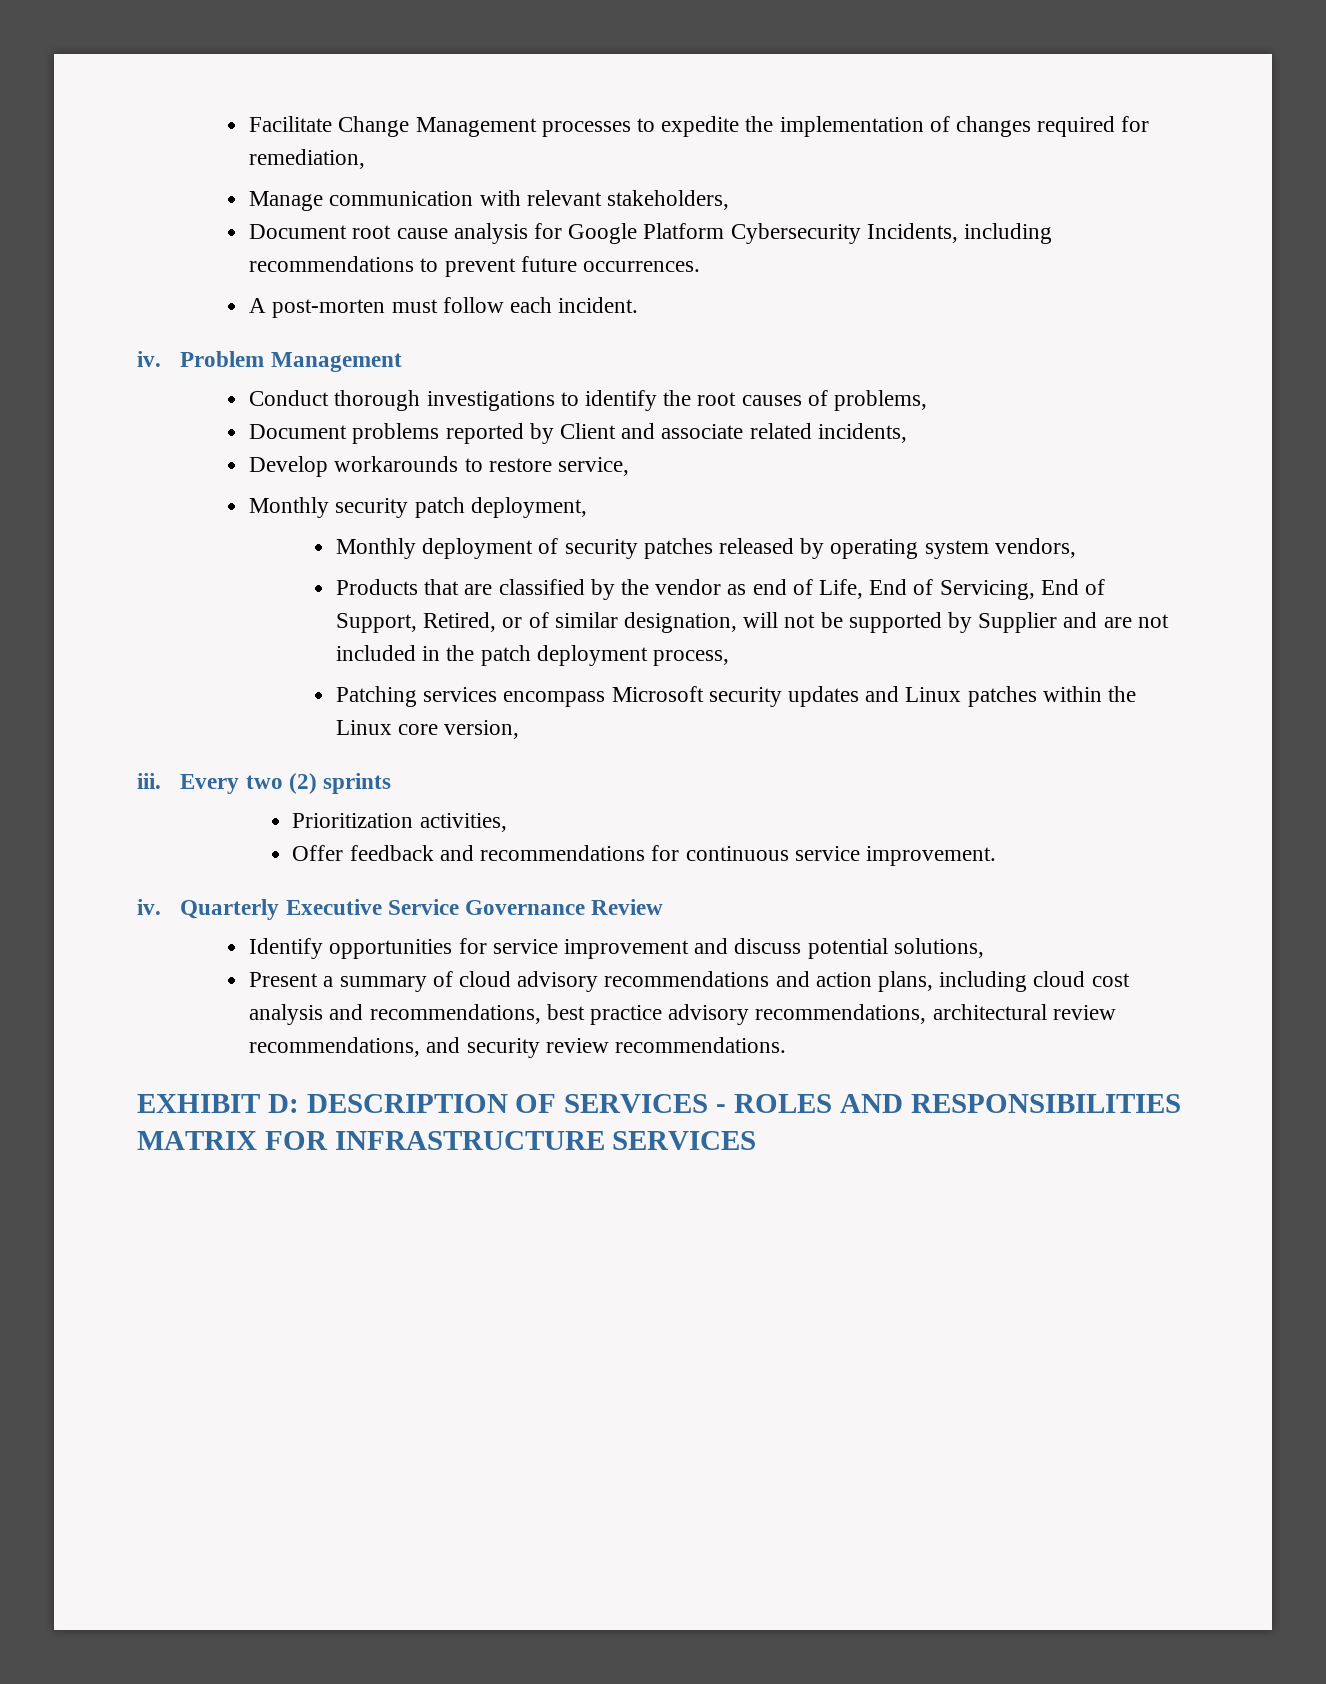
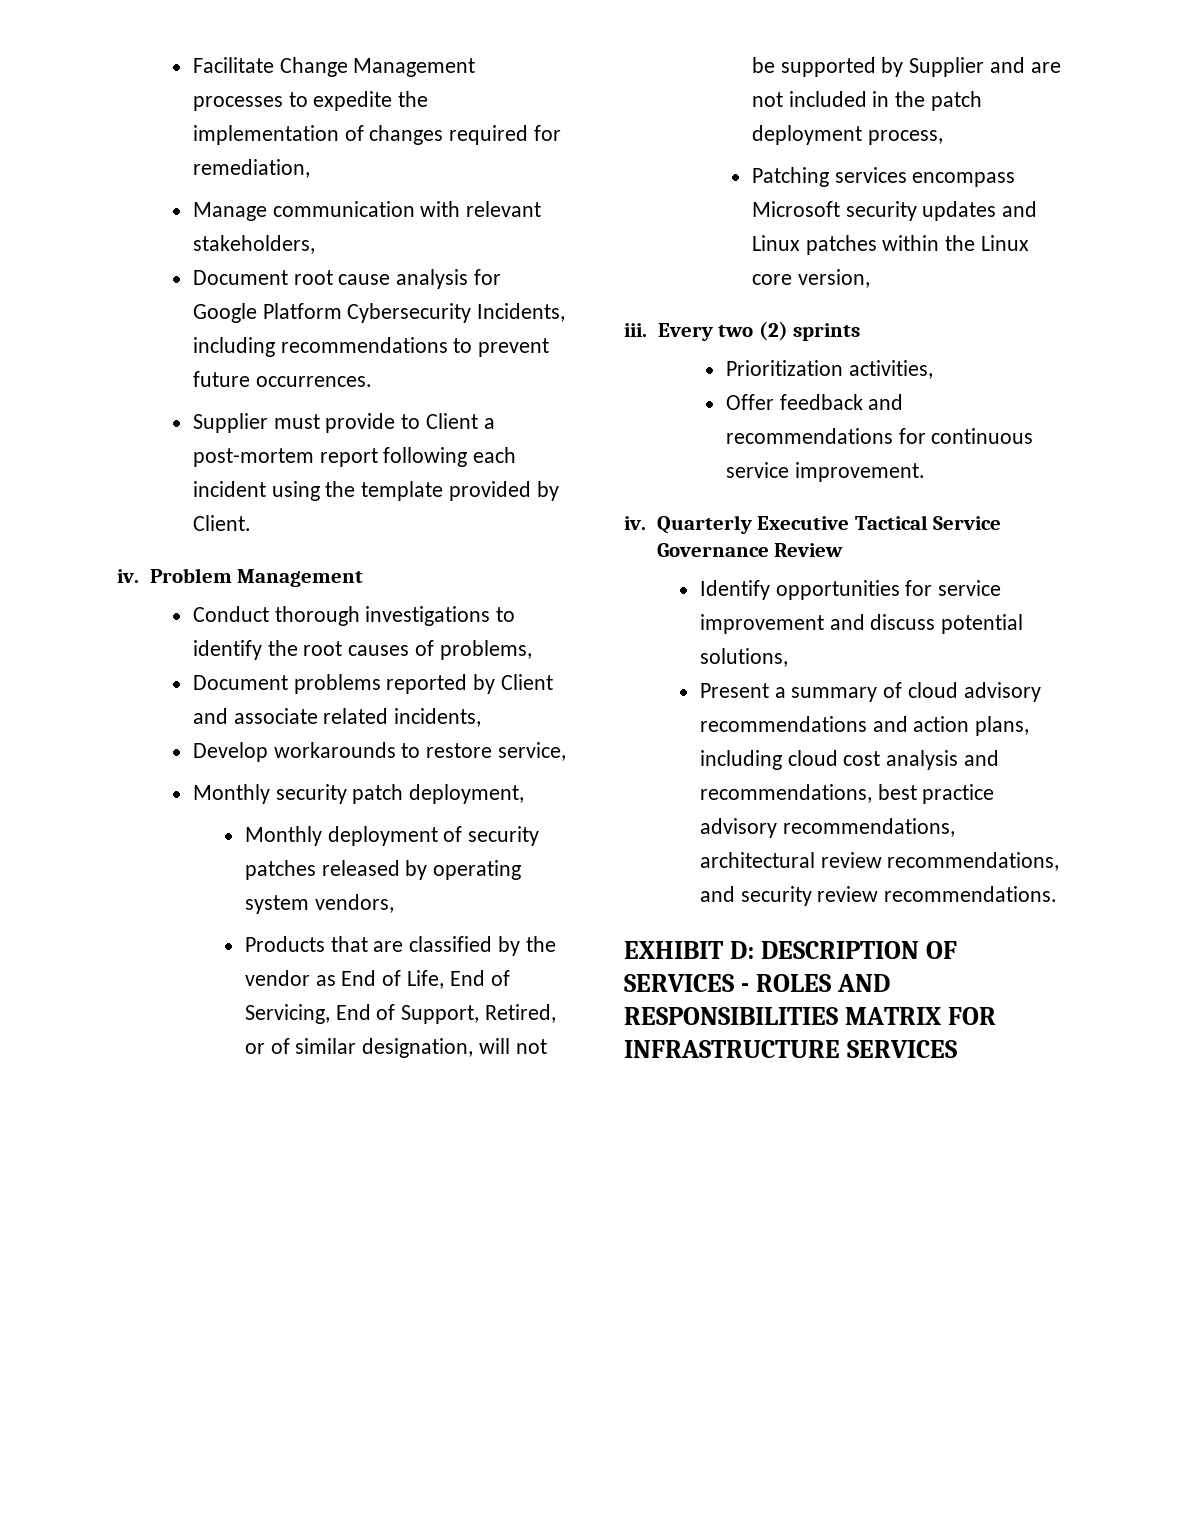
- A post-morten must follow each incident.
+ Supplier must provide to Client a post-mortem report following each incident using the template provided by Client.
- Products that are classified by the vendor as end of Life, End of Servicing, End of Support, Retired, or of similar designation, will not be supported by Supplier and are not included in the patch deployment process,
+ Products that are classified by the vendor as End of Life, End of Servicing, End of Support, Retired, or of similar designation, will not be supported by Supplier and are not included in the patch deployment process,
- Quarterly Executive Service Governance Review
+ Quarterly Executive Tactical Service Governance Review

